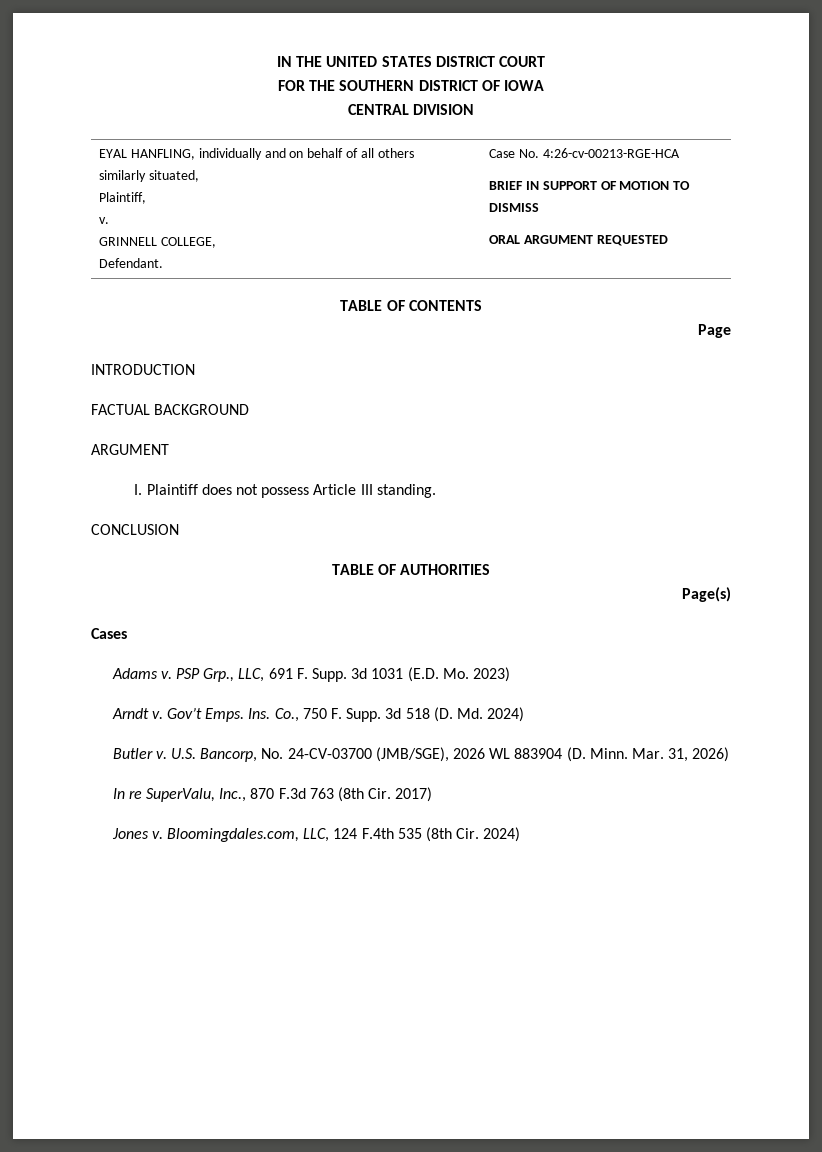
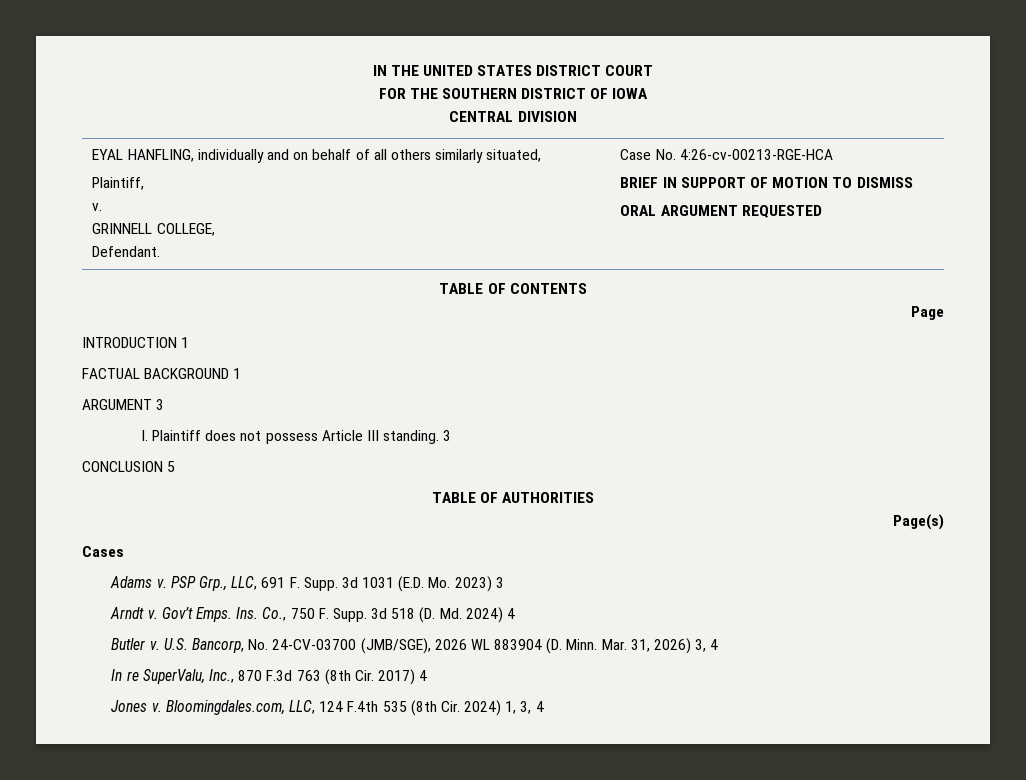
- INTRODUCTION
+ INTRODUCTION 1
- FACTUAL BACKGROUND
- ARGUMENT
+ FACTUAL BACKGROUND 1
+ ARGUMENT 3
- I. Plaintiff does not possess Article III standing.
+ I. Plaintiff does not possess Article III standing. 3
- CONCLUSION
+ CONCLUSION 5
- 3d 1031 (E.D. Mo. 2023)
+ 3d 1031 (E.D. Mo. 2023) 3
- 3d 518 (D. Md. 2024)
+ 3d 518 (D. Md. 2024) 4
- Mar. 31, 2026)
+ Mar. 31, 2026) 3, 4
- In re SuperValu, Inc., 870 F.3d 763 (8th Cir. 2017)
+ In re SuperValu, Inc., 870 F.3d 763 (8th Cir. 2017) 4
- Bloomingdales.com, LLC, 124 F.4th 535 (8th Cir. 2024)
+ Bloomingdales.com, LLC, 124 F.4th 535 (8th Cir. 2024) 1, 3, 4

